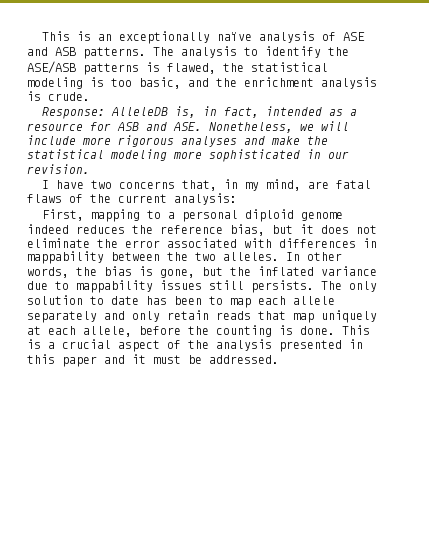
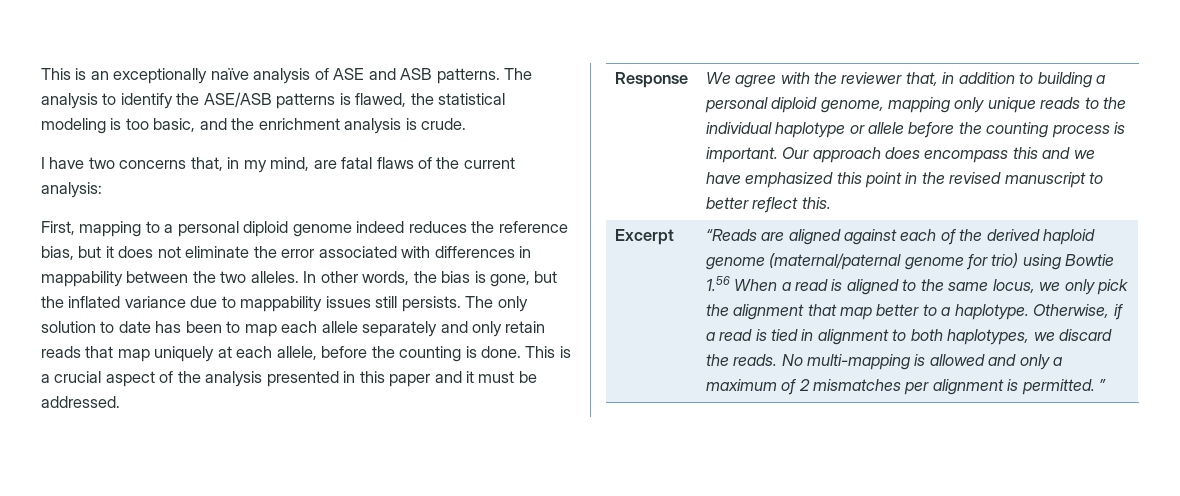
- Response: AlleleDB is, in fact, intended as a resource for ASB and ASE. Nonetheless, we will include more rigorous analyses and make the statistical modeling more sophisticated in our revision.
+ Response | We agree with the reviewer that, in addition to building a personal diploid genome, mapping only unique reads to the individual haplotype or allele before the counting process is important. Our approach does encompass this and we have emphasized this point in the revised manuscript to better reflect this.
+ Excerpt | “Reads are aligned against each of the derived haploid genome (maternal/paternal genome for trio) using Bowtie 1.56 When a read is aligned to the same locus, we only pick the alignment that map better to a haplotype. Otherwise, if a read is tied in alignment to both haplotypes, we discard the reads. No multi-mapping is allowed and only a maximum of 2 mismatches per alignment is permitted. ”

